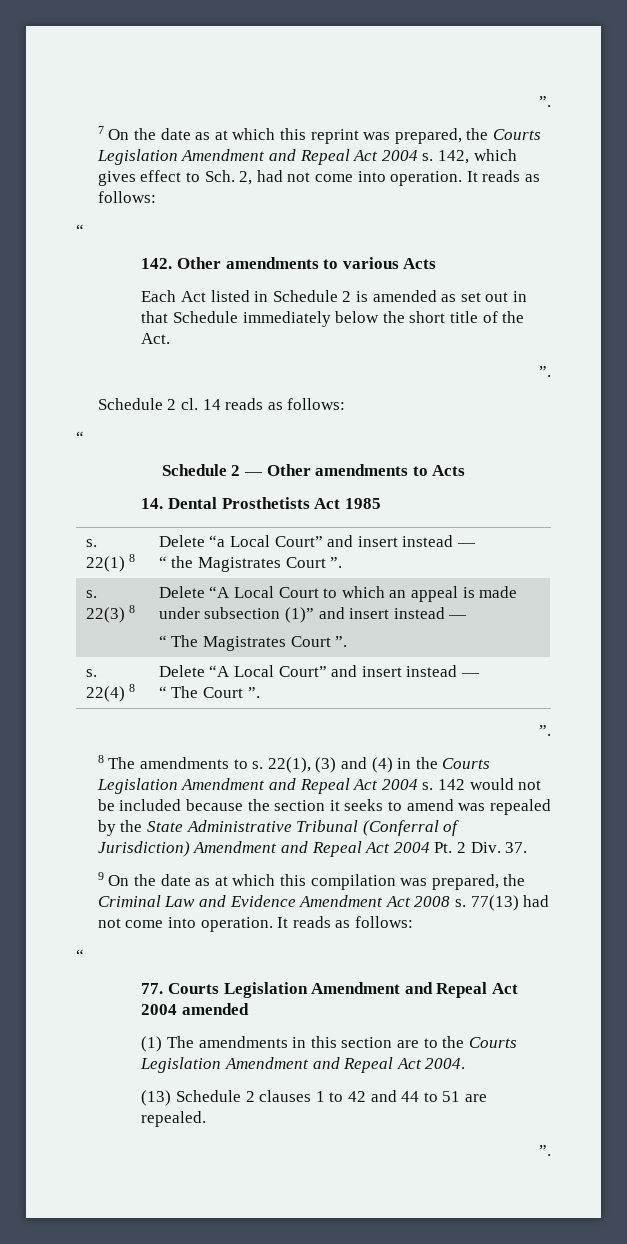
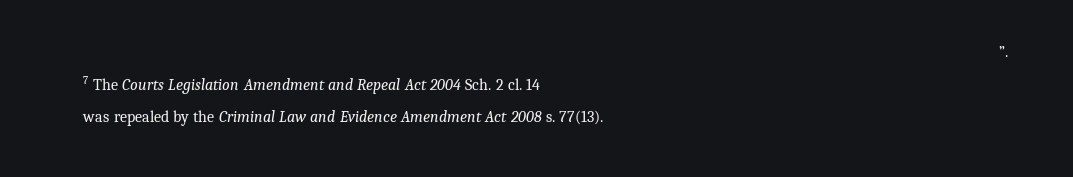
- 7 On the date as at which this reprint was prepared, the Courts Legislation Amendment and Repeal Act 2004 s. 142, which gives effect to Sch. 2, had not come into operation. It reads as follows:
- “
- 142. Other amendments to various Acts
- Each Act listed in Schedule 2 is amended as set out in that Schedule immediately below the short title of the Act.
- ”.
- Schedule 2 cl. 14 reads as follows:
- “
- Schedule 2 — Other amendments to Acts
- 14. Dental Prosthetists Act 1985
- s. 22(1) 8 | Delete “a Local Court” and insert instead —
- “ the Magistrates Court ”.
- s. 22(3) 8 | Delete “A Local Court to which an appeal is made under subsection (1)” and insert instead —
- “ The Magistrates Court ”.
- s. 22(4) 8 | Delete “A Local Court” and insert instead —
- “ The Court ”.
- ”.
- 8 The amendments to s. 22(1), (3) and (4) in the Courts Legislation Amendment and Repeal Act 2004 s. 142 would not be included because the section it seeks to amend was repealed by the State Administrative Tribunal (Conferral of Jurisdiction) Amendment and Repeal Act 2004 Pt. 2 Div. 37.
- 9 On the date as at which this compilation was prepared, the Criminal Law and Evidence Amendment Act 2008 s.
+ 7 The Courts Legislation Amendment and Repeal Act 2004 Sch. 2 cl. 14
+ was repealed by the Criminal Law and Evidence Amendment Act 2008 s.
- 77(13) had not come into operation. It reads as follows:
- “
- 77. Courts Legislation Amendment and Repeal Act 2004 amended
- (1) The amendments in this section are to the Courts Legislation Amendment and Repeal Act 2004.
- (13) Schedule 2 clauses 1 to 42 and 44 to 51 are repealed.
- ”.
+ 77(13).

